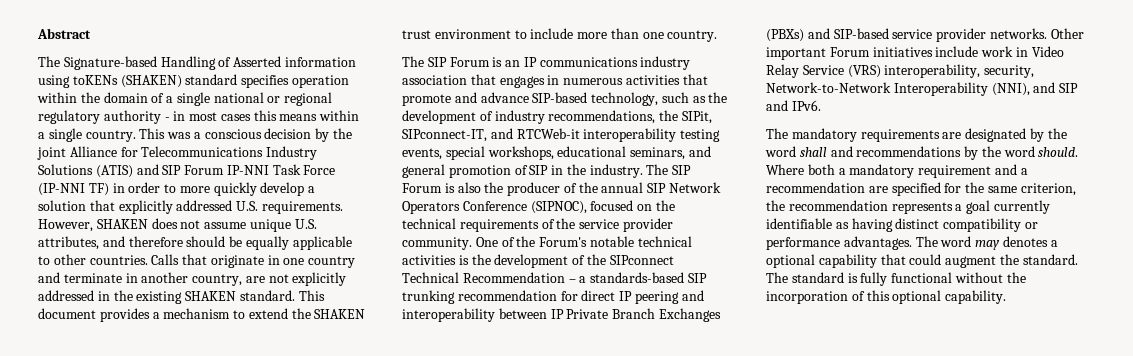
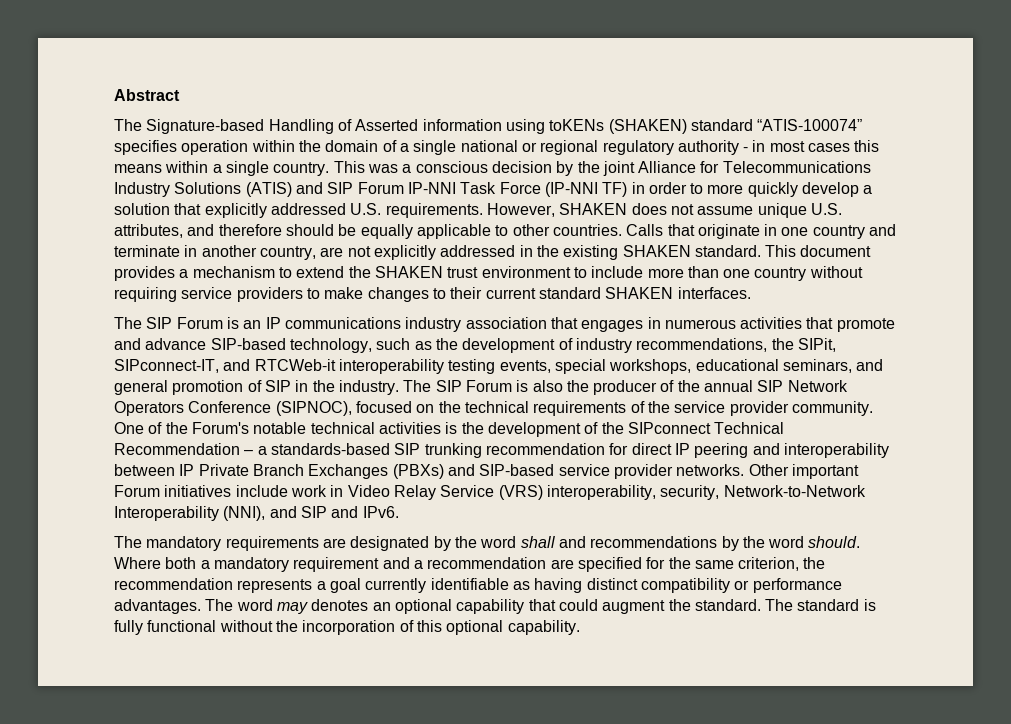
- The Signature-based Handling of Asserted information using toKENs (SHAKEN) standard specifies operation within the domain of a single national or regional regulatory authority - in most cases this means within a single country.
+ The Signature-based Handling of Asserted information using toKENs (SHAKEN) standard “ATIS-100074” specifies operation within the domain of a single national or regional regulatory authority - in most cases this means within a single country.
- This document provides a mechanism to extend the SHAKEN trust environment to include more than one country.
+ This document provides a mechanism to extend the SHAKEN trust environment to include more than one country without requiring service providers to make changes to their current standard SHAKEN interfaces.
- The word may denotes a optional capability that could augment the standard.
+ The word may denotes an optional capability that could augment the standard.

